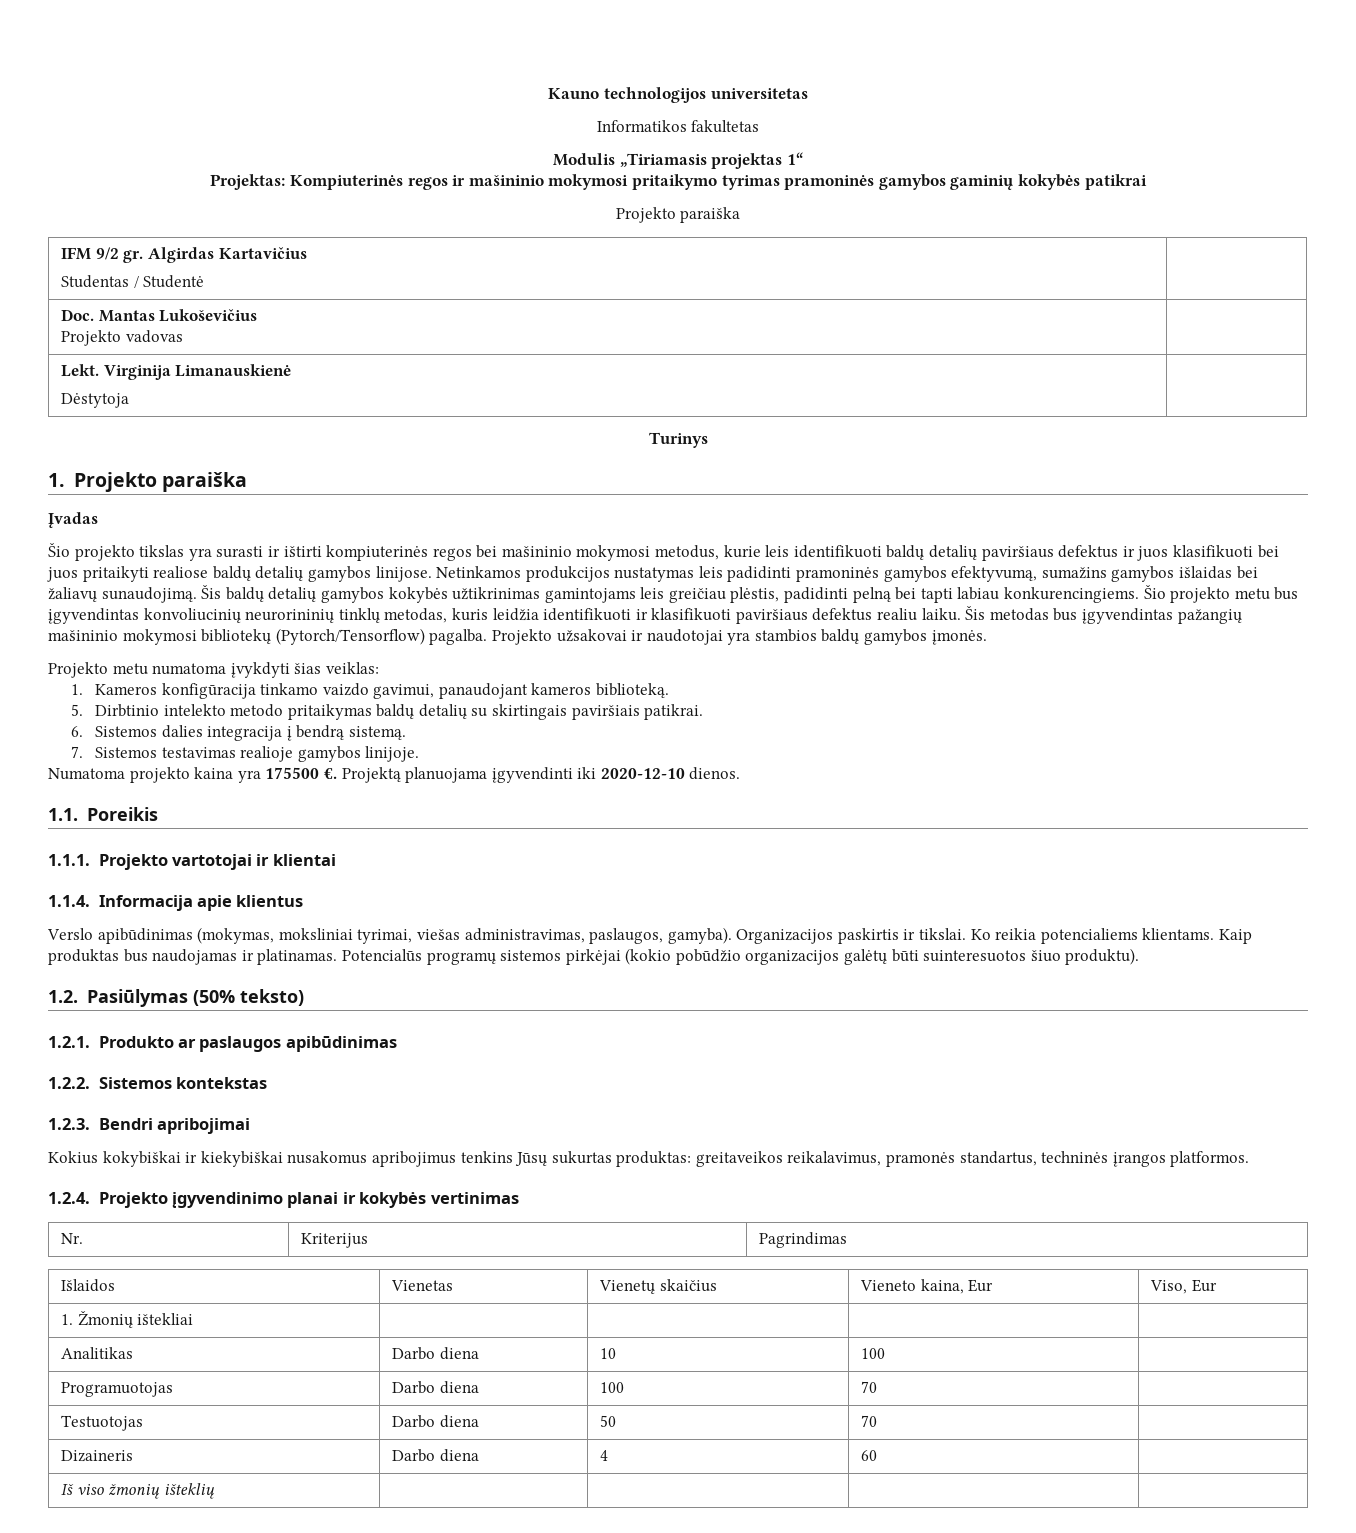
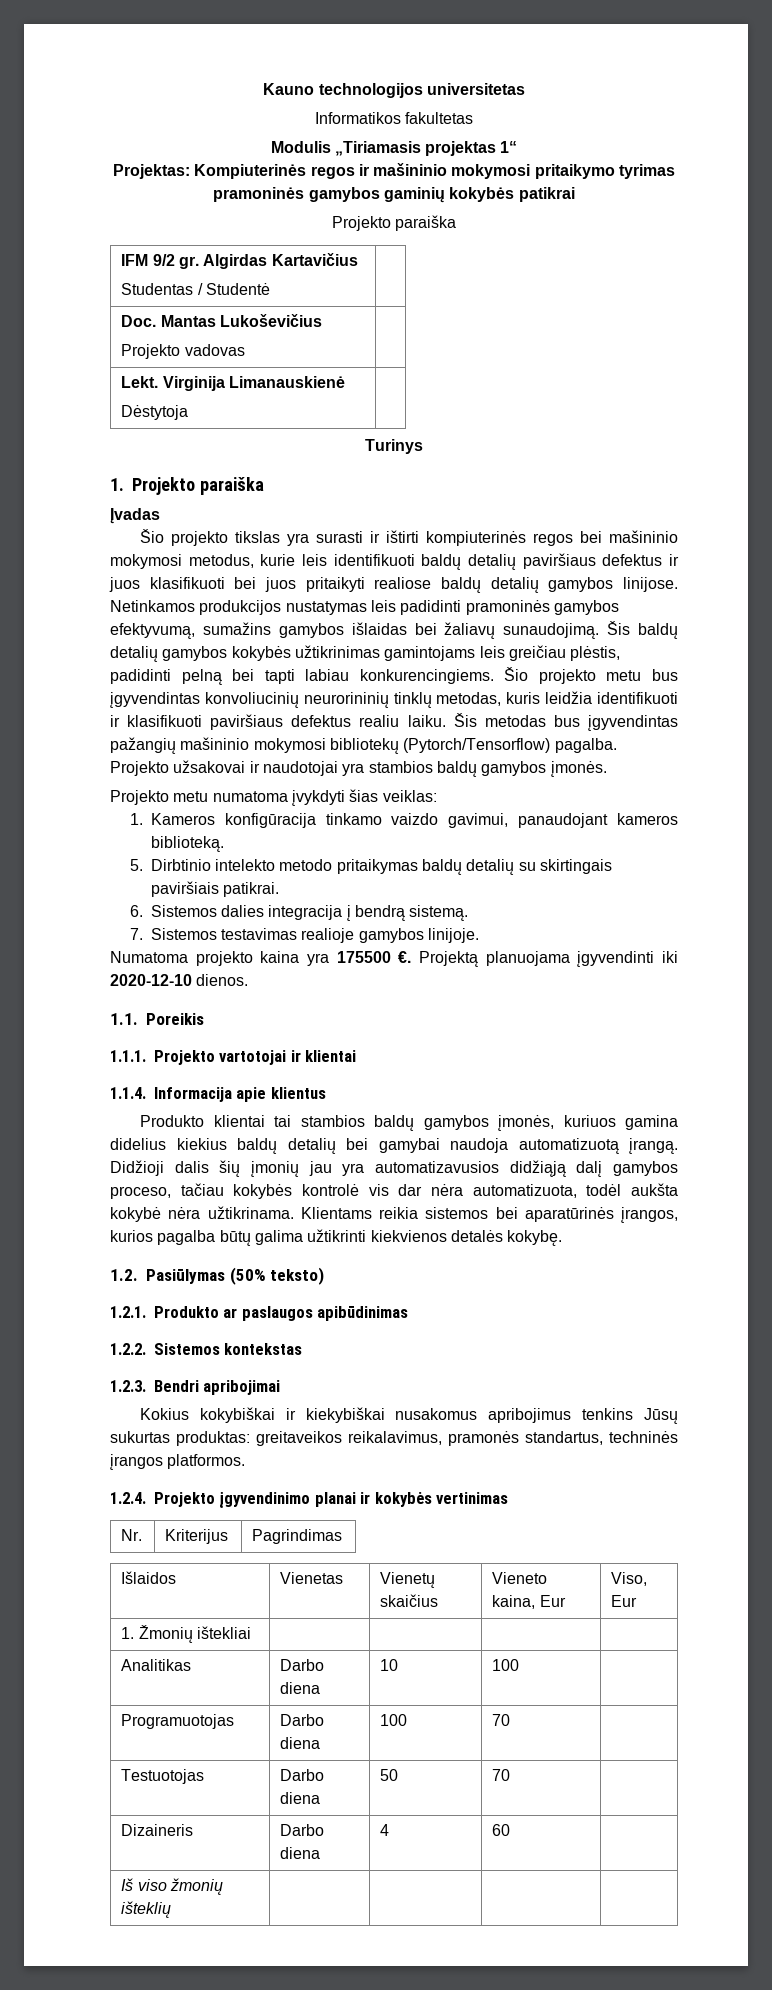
- Verslo apibūdinimas (mokymas, moksliniai tyrimai, viešas administravimas, paslaugos, gamyba). Organizacijos paskirtis ir tikslai. Ko reikia potencialiems klientams. Kaip produktas bus naudojamas ir platinamas. Potencialūs programų sistemos pirkėjai (kokio pobūdžio organizacijos galėtų būti suinteresuotos šiuo produktu).
+ Produkto klientai tai stambios baldų gamybos įmonės, kuriuos gamina didelius kiekius baldų detalių bei gamybai naudoja automatizuotą įrangą. Didžioji dalis šių įmonių jau yra automatizavusios didžiąją dalį gamybos proceso, tačiau kokybės kontrolė vis dar nėra automatizuota, todėl aukšta kokybė nėra užtikrinama. Klientams reikia sistemos bei aparatūrinės įrangos, kurios pagalba būtų galima užtikrinti kiekvienos detalės kokybę.

